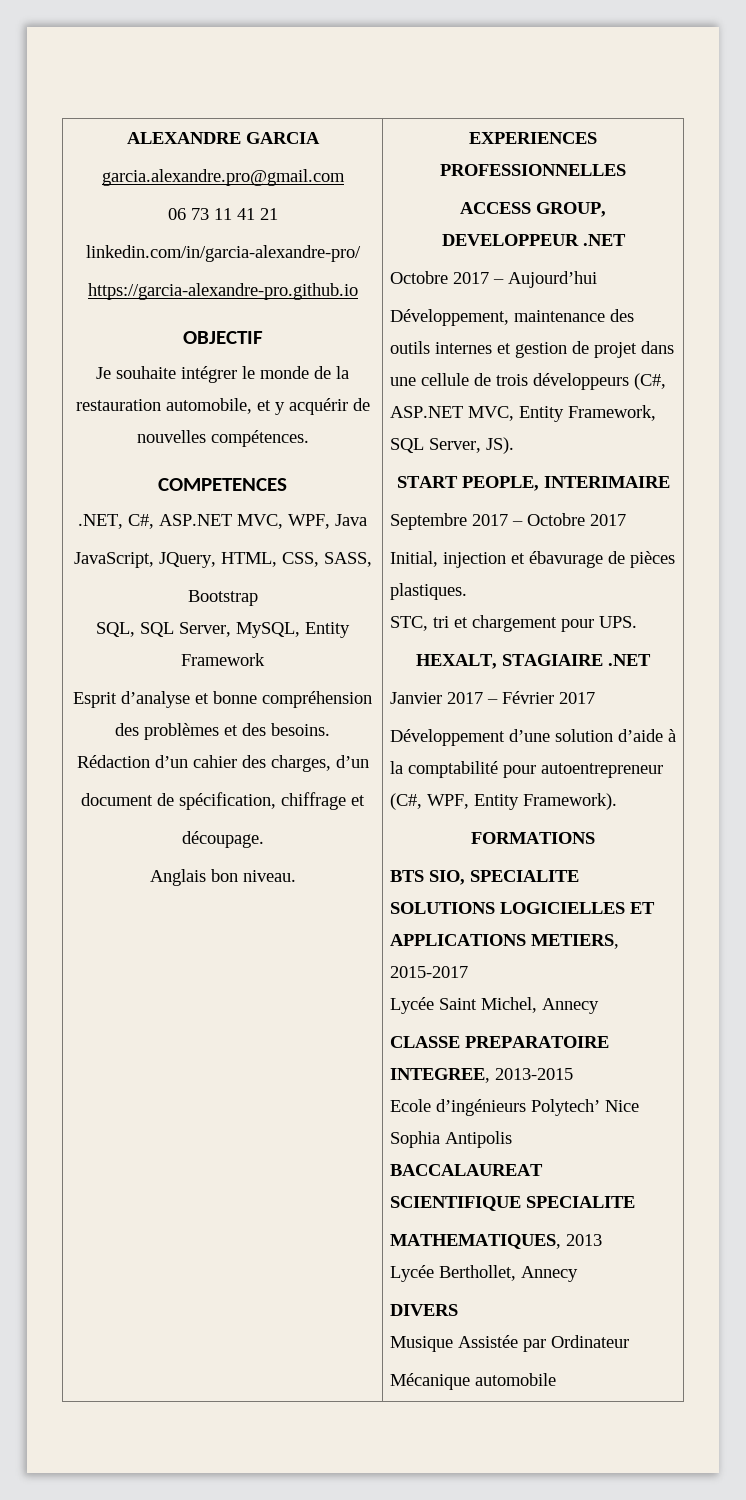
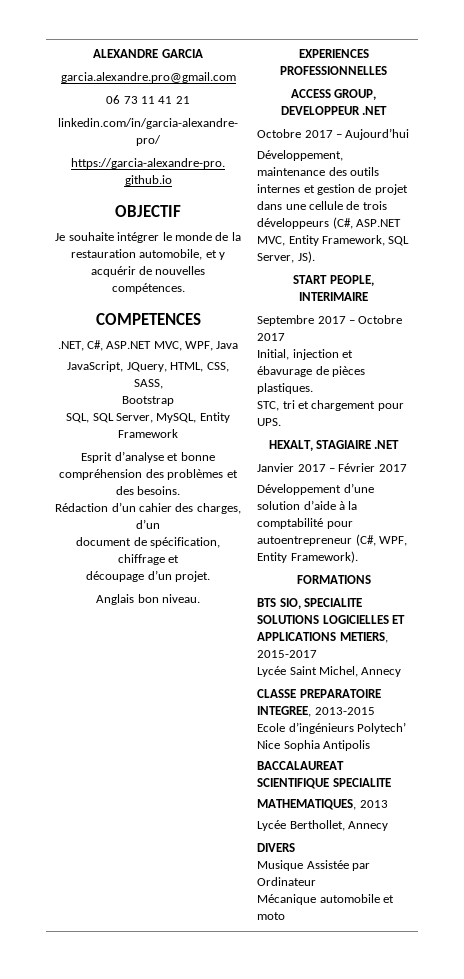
- découpage.
+ découpage d’un projet.
- Mécanique automobile
+ Mécanique automobile et moto

